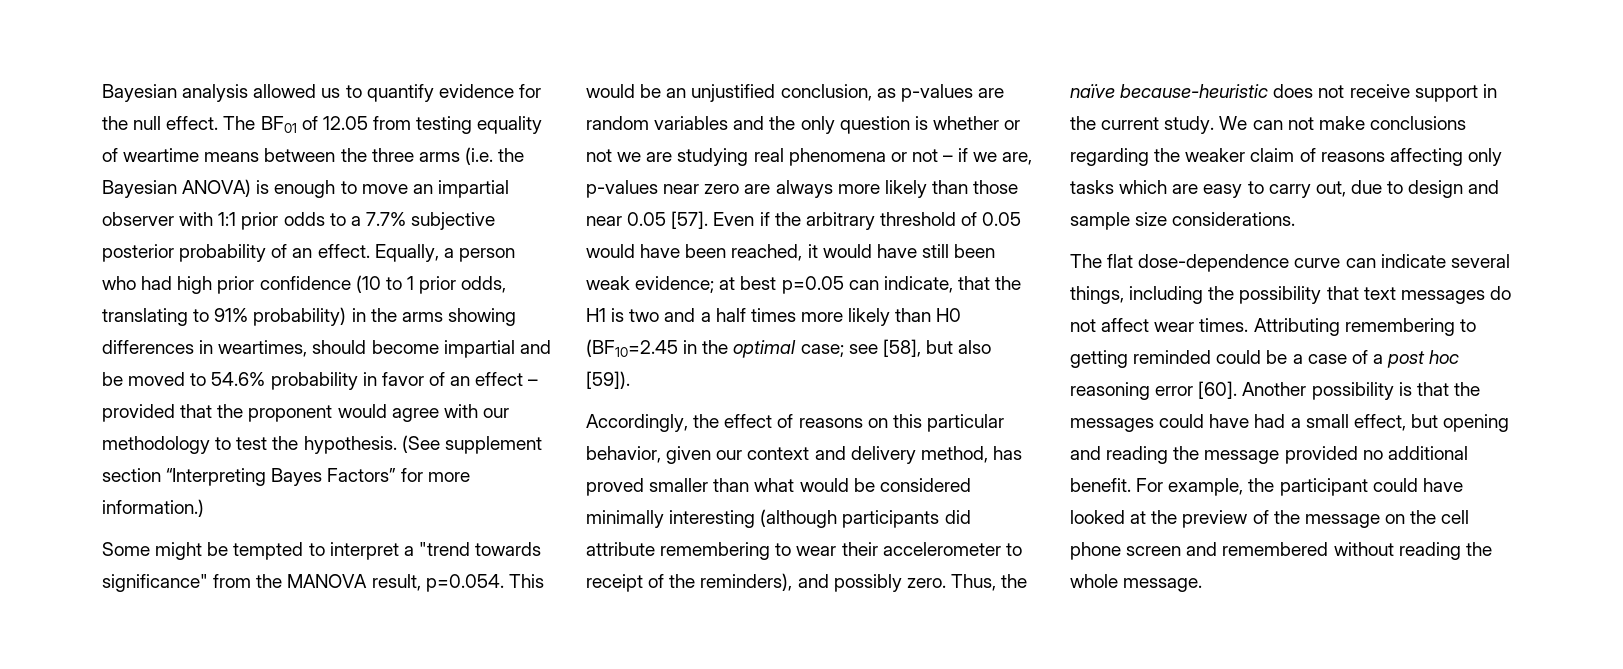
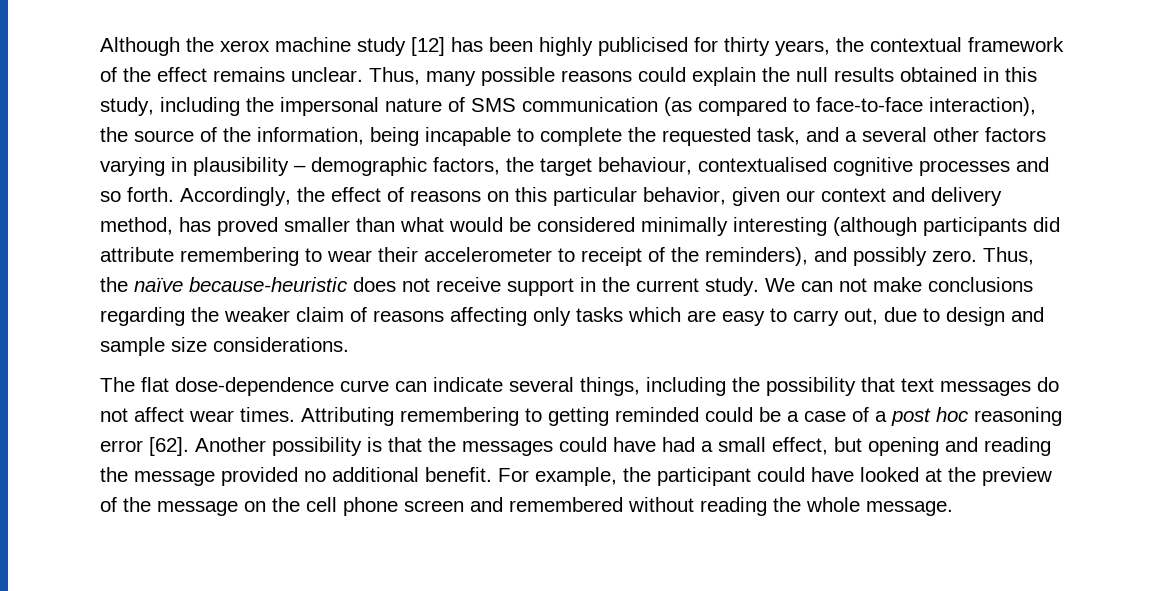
- Bayesian analysis allowed us to quantify evidence for the null effect. The BF01 of 12.05 from testing equality of weartime means between the three arms (i.e. the Bayesian ANOVA) is enough to move an impartial observer with 1:1 prior odds to a 7.7% subjective posterior probability of an effect. Equally, a person who had high prior confidence (10 to 1 prior odds, translating to 91% probability) in the arms showing differences in weartimes, should become impartial and be moved to 54.6% probability in favor of an effect – provided that the proponent would agree with our methodology to test the hypothesis. (See supplement section “Interpreting Bayes Factors” for more information.)
- Some might be tempted to interpret a "trend towards significance" from the MANOVA result, p=0.054. This would be an unjustified conclusion, as p-values are random variables and the only question is whether or not we are studying real phenomena or not – if we are, p-values near zero are always more likely than those near 0.05 [57]. Even if the arbitrary threshold of 0.05 would have been reached, it would have still been weak evidence; at best p=0.05 can indicate, that the H1 is two and a half times more likely than H0 (BF10=2.45 in the optimal case; see [58], but also [59]).
- Accordingly, the effect of reasons on this particular behavior, given our context and delivery method, has proved smaller than what would be considered minimally interesting (although participants did attribute remembering to wear their accelerometer to receipt of the reminders), and possibly zero.
+ Although the xerox machine study [12] has been highly publicised for thirty years, the contextual framework of the effect remains unclear. Thus, many possible reasons could explain the null results obtained in this study, including the impersonal nature of SMS communication (as compared to face-to-face interaction), the source of the information, being incapable to complete the requested task, and a several other factors varying in plausibility – demographic factors, the target behaviour, contextualised cognitive processes and so forth. Accordingly, the effect of reasons on this particular behavior, given our context and delivery method, has proved smaller than what would be considered minimally interesting (although participants did attribute remembering to wear their accelerometer to receipt of the reminders), and possibly zero.
- Attributing remembering to getting reminded could be a case of a post hoc reasoning error [60].
+ Attributing remembering to getting reminded could be a case of a post hoc reasoning error [62].

